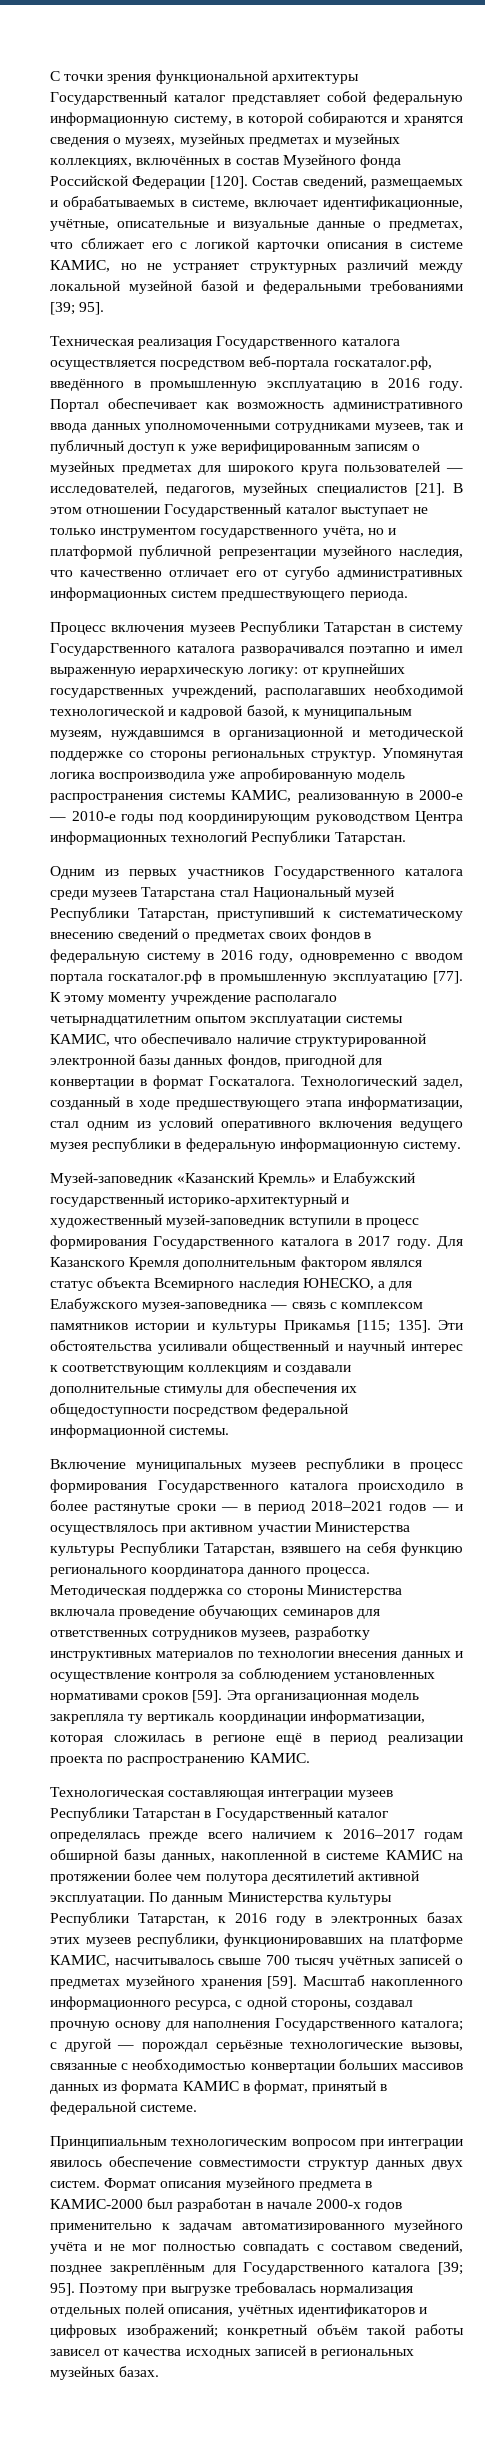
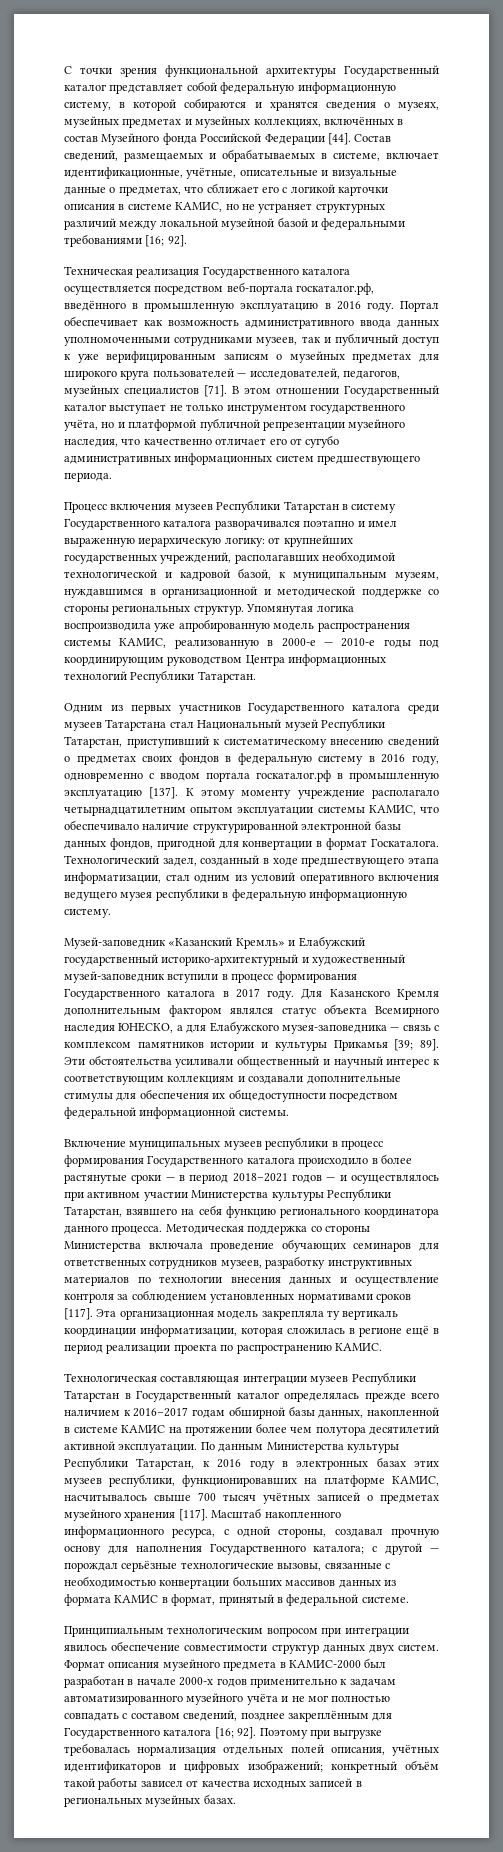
- С точки зрения функциональной архитектуры Государственный каталог представляет собой федеральную информационную систему, в которой собираются и хранятся сведения о музеях, музейных предметах и музейных коллекциях, включённых в состав Музейного фонда Российской Федерации [120].
+ С точки зрения функциональной архитектуры Государственный каталог представляет собой федеральную информационную систему, в которой собираются и хранятся сведения о музеях, музейных предметах и музейных коллекциях, включённых в состав Музейного фонда Российской Федерации [44].
- Состав сведений, размещаемых и обрабатываемых в системе, включает идентификационные, учётные, описательные и визуальные данные о предметах, что сближает его с логикой карточки описания в системе КАМИС, но не устраняет структурных различий между локальной музейной базой и федеральными требованиями [39; 95].
+ Состав сведений, размещаемых и обрабатываемых в системе, включает идентификационные, учётные, описательные и визуальные данные о предметах, что сближает его с логикой карточки описания в системе КАМИС, но не устраняет структурных различий между локальной музейной базой и федеральными требованиями [16; 92].
- Портал обеспечивает как возможность административного ввода данных уполномоченными сотрудниками музеев, так и публичный доступ к уже верифицированным записям о музейных предметах для широкого круга пользователей — исследователей, педагогов, музейных специалистов [21].
+ Портал обеспечивает как возможность административного ввода данных уполномоченными сотрудниками музеев, так и публичный доступ к уже верифицированным записям о музейных предметах для широкого круга пользователей — исследователей, педагогов, музейных специалистов [71].
- Одним из первых участников Государственного каталога среди музеев Татарстана стал Национальный музей Республики Татарстан, приступивший к систематическому внесению сведений о предметах своих фондов в федеральную систему в 2016 году, одновременно с вводом портала госкаталог.рф в промышленную эксплуатацию [77].
+ Одним из первых участников Государственного каталога среди музеев Татарстана стал Национальный музей Республики Татарстан, приступивший к систематическому внесению сведений о предметах своих фондов в федеральную систему в 2016 году, одновременно с вводом портала госкаталог.рф в промышленную эксплуатацию [137].
- Для Казанского Кремля дополнительным фактором являлся статус объекта Всемирного наследия ЮНЕСКО, а для Елабужского музея-заповедника — связь с комплексом памятников истории и культуры Прикамья [115; 135].
+ Для Казанского Кремля дополнительным фактором являлся статус объекта Всемирного наследия ЮНЕСКО, а для Елабужского музея-заповедника — связь с комплексом памятников истории и культуры Прикамья [39; 89].
- Методическая поддержка со стороны Министерства включала проведение обучающих семинаров для ответственных сотрудников музеев, разработку инструктивных материалов по технологии внесения данных и осуществление контроля за соблюдением установленных нормативами сроков [59].
+ Методическая поддержка со стороны Министерства включала проведение обучающих семинаров для ответственных сотрудников музеев, разработку инструктивных материалов по технологии внесения данных и осуществление контроля за соблюдением установленных нормативами сроков [117].
- По данным Министерства культуры Республики Татарстан, к 2016 году в электронных базах этих музеев республики, функционировавших на платформе КАМИС, насчитывалось свыше 700 тысяч учётных записей о предметах музейного хранения [59].
+ По данным Министерства культуры Республики Татарстан, к 2016 году в электронных базах этих музеев республики, функционировавших на платформе КАМИС, насчитывалось свыше 700 тысяч учётных записей о предметах музейного хранения [117].
- Формат описания музейного предмета в КАМИС-2000 был разработан в начале 2000-х годов применительно к задачам автоматизированного музейного учёта и не мог полностью совпадать с составом сведений, позднее закреплённым для Государственного каталога [39; 95].
+ Формат описания музейного предмета в КАМИС-2000 был разработан в начале 2000-х годов применительно к задачам автоматизированного музейного учёта и не мог полностью совпадать с составом сведений, позднее закреплённым для Государственного каталога [16; 92].

